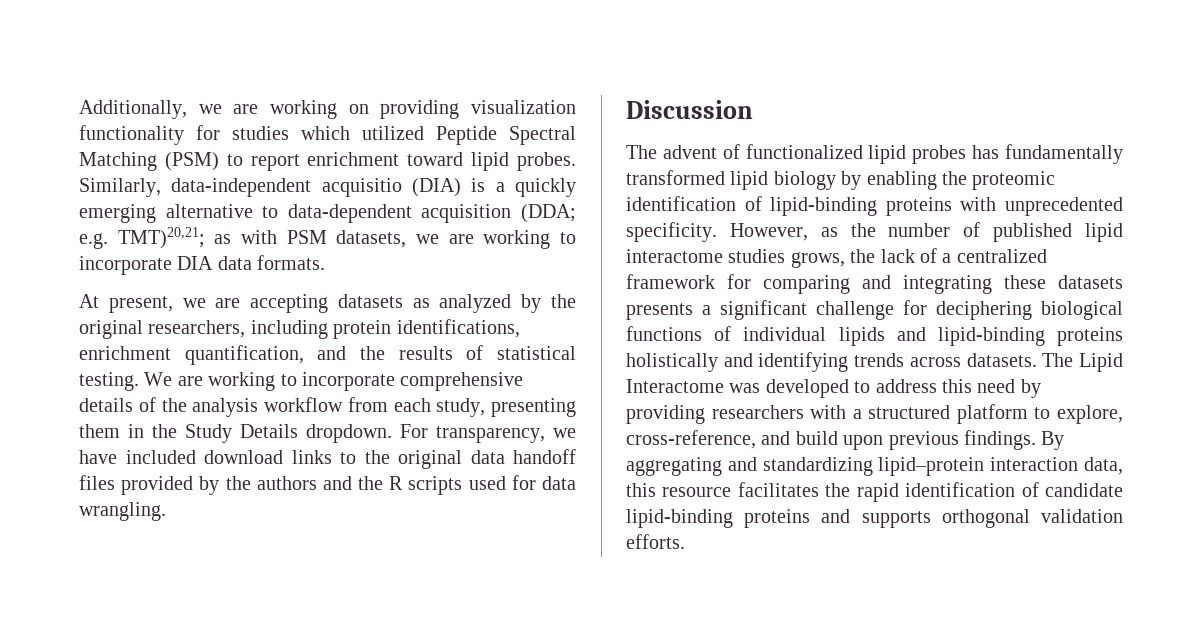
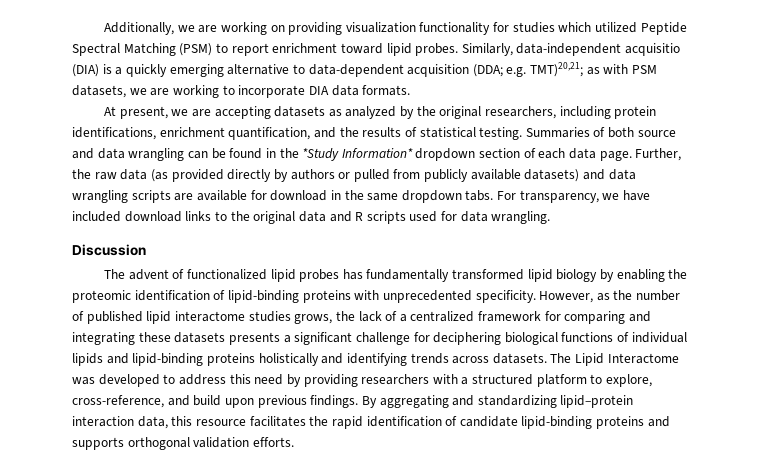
- We are working to incorporate comprehensive details of the analysis workflow from each study, presenting them in the Study Details dropdown.
+ Summaries of both source and data wrangling can be found in the *Study Information* dropdown section of each data page. Further, the raw data (as provided directly by authors or pulled from publicly available datasets) and data wrangling scripts are available for download in the same dropdown tabs.
- For transparency, we have included download links to the original data handoff files provided by the authors and the R scripts used for data wrangling.
+ For transparency, we have included download links to the original data and R scripts used for data wrangling.

